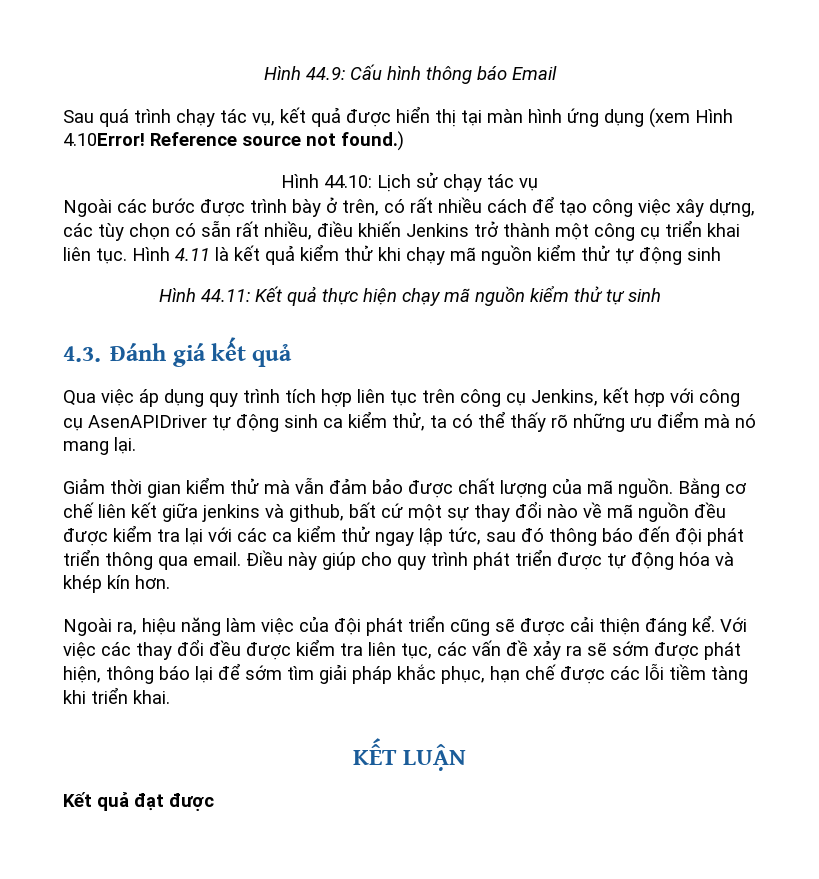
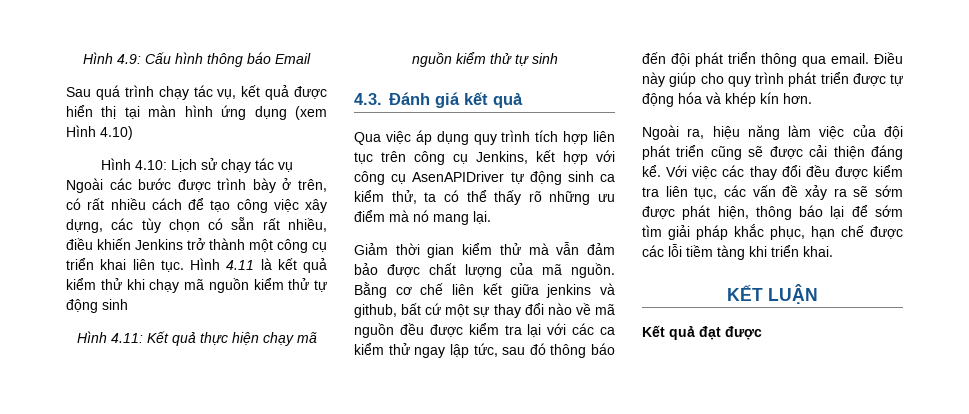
- Hình 44.9: Cấu hình thông báo Email
+ Hình 4.9: Cấu hình thông báo Email
- Sau quá trình chạy tác vụ, kết quả được hiển thị tại màn hình ứng dụng (xem Hình 4.10Error! Reference source not found.)
- Hình 44.10: Lịch sử chạy tác vụ
+ Sau quá trình chạy tác vụ, kết quả được hiển thị tại màn hình ứng dụng (xem Hình 4.10)
+ Hình 4.10: Lịch sử chạy tác vụ
- Hình 44.11: Kết quả thực hiện chạy mã nguồn kiểm thử tự sinh
+ Hình 4.11: Kết quả thực hiện chạy mã nguồn kiểm thử tự sinh

